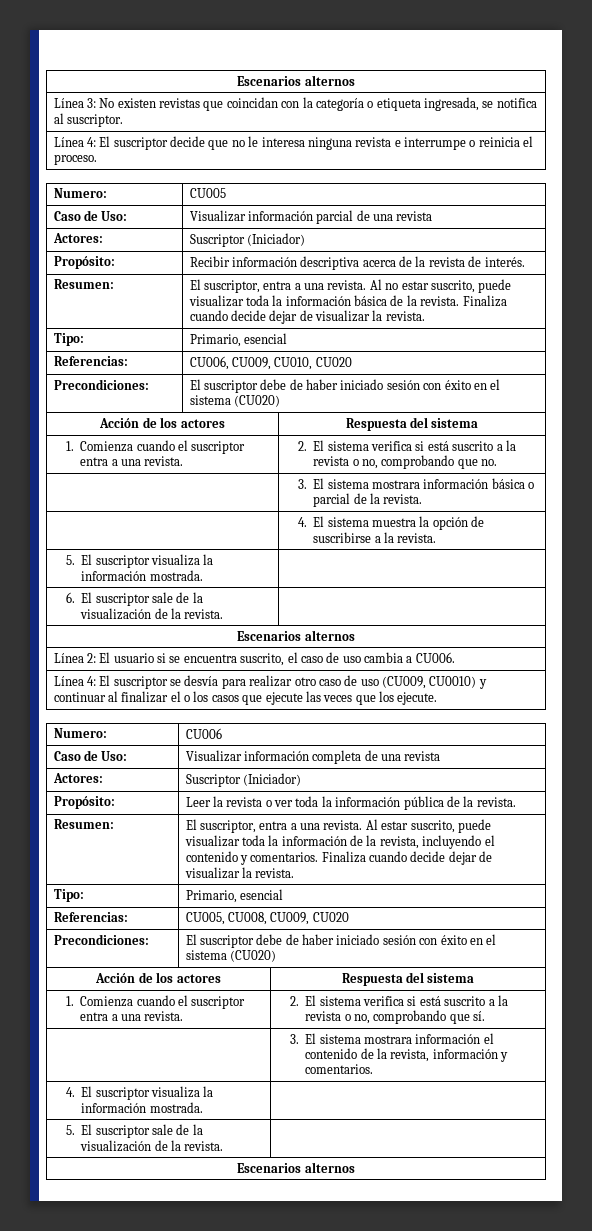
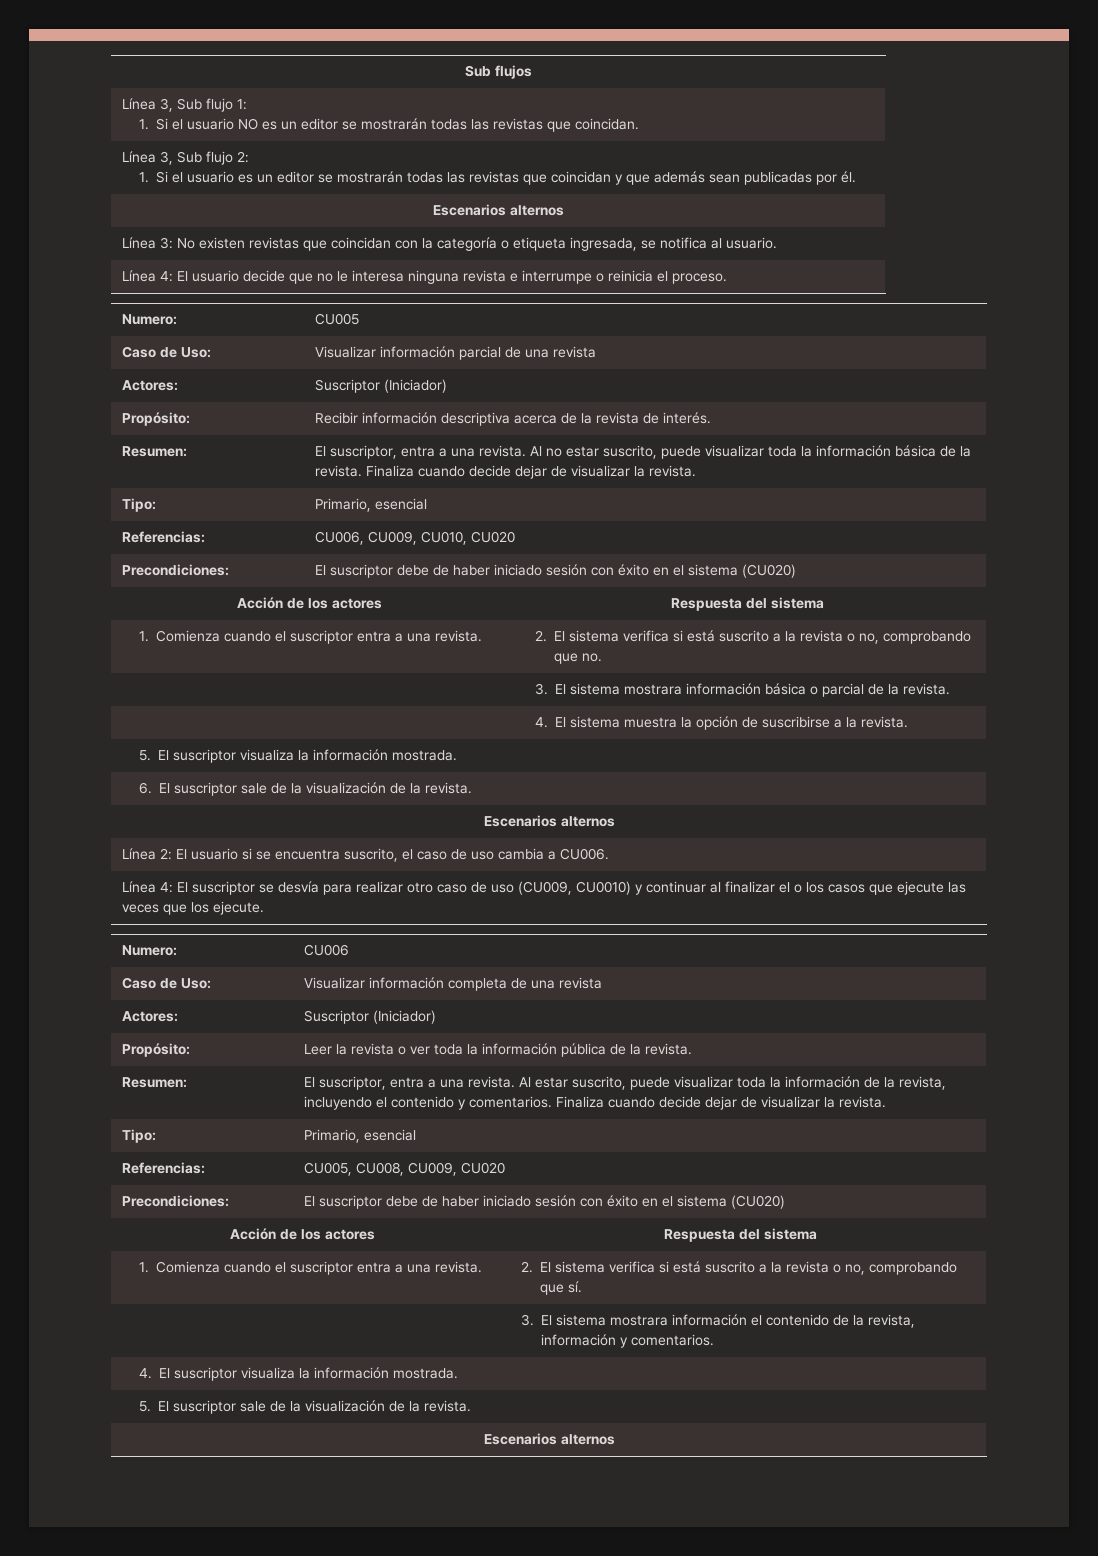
+ Sub flujos
+ Línea 3, Sub flujo 1:
+ 1. Si el usuario NO es un editor se mostrarán todas las revistas que coincidan.
+ Línea 3, Sub flujo 2:
+ 1. Si el usuario es un editor se mostrarán todas las revistas que coincidan y que además sean publicadas por él.
- Línea 3: No existen revistas que coincidan con la categoría o etiqueta ingresada, se notifica al suscriptor.
- Línea 4: El suscriptor decide que no le interesa ninguna revista e interrumpe o reinicia el proceso.
+ Línea 3: No existen revistas que coincidan con la categoría o etiqueta ingresada, se notifica al usuario.
+ Línea 4: El usuario decide que no le interesa ninguna revista e interrumpe o reinicia el proceso.

